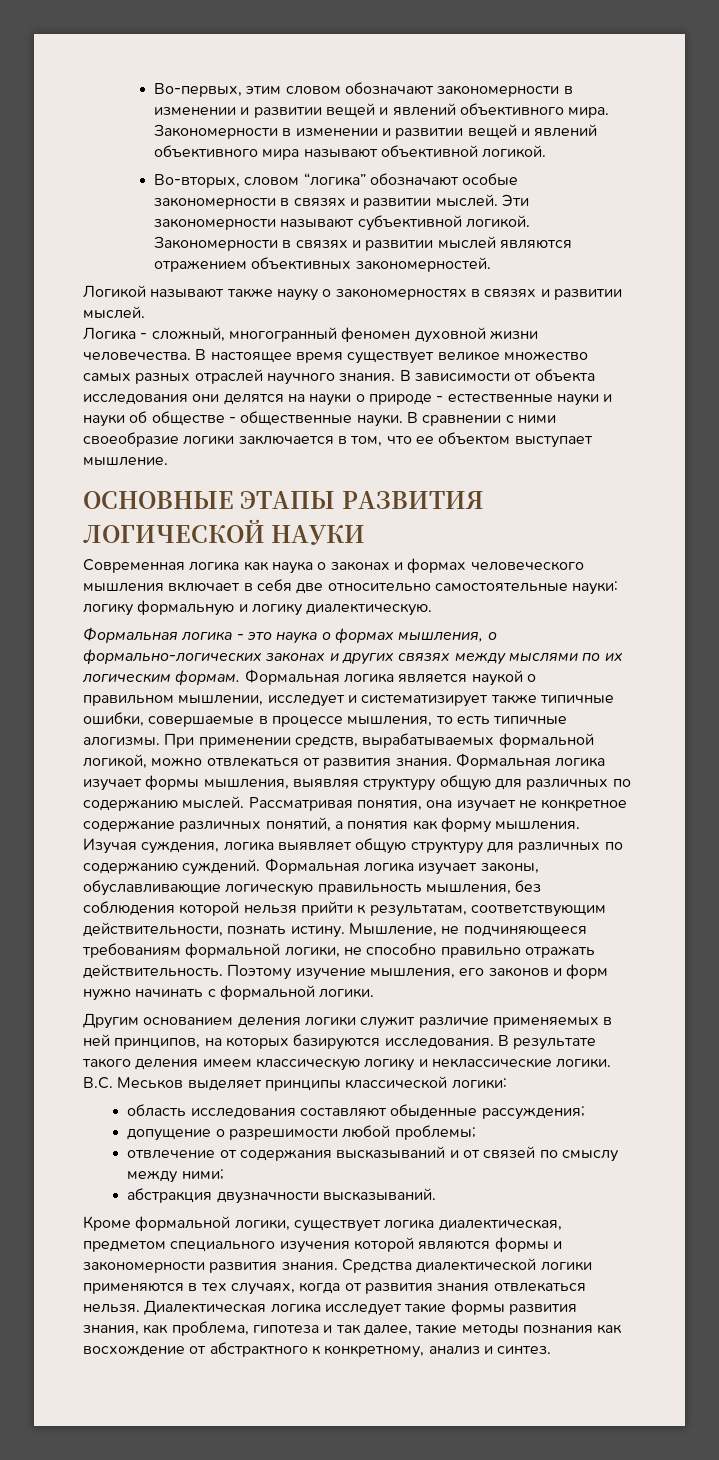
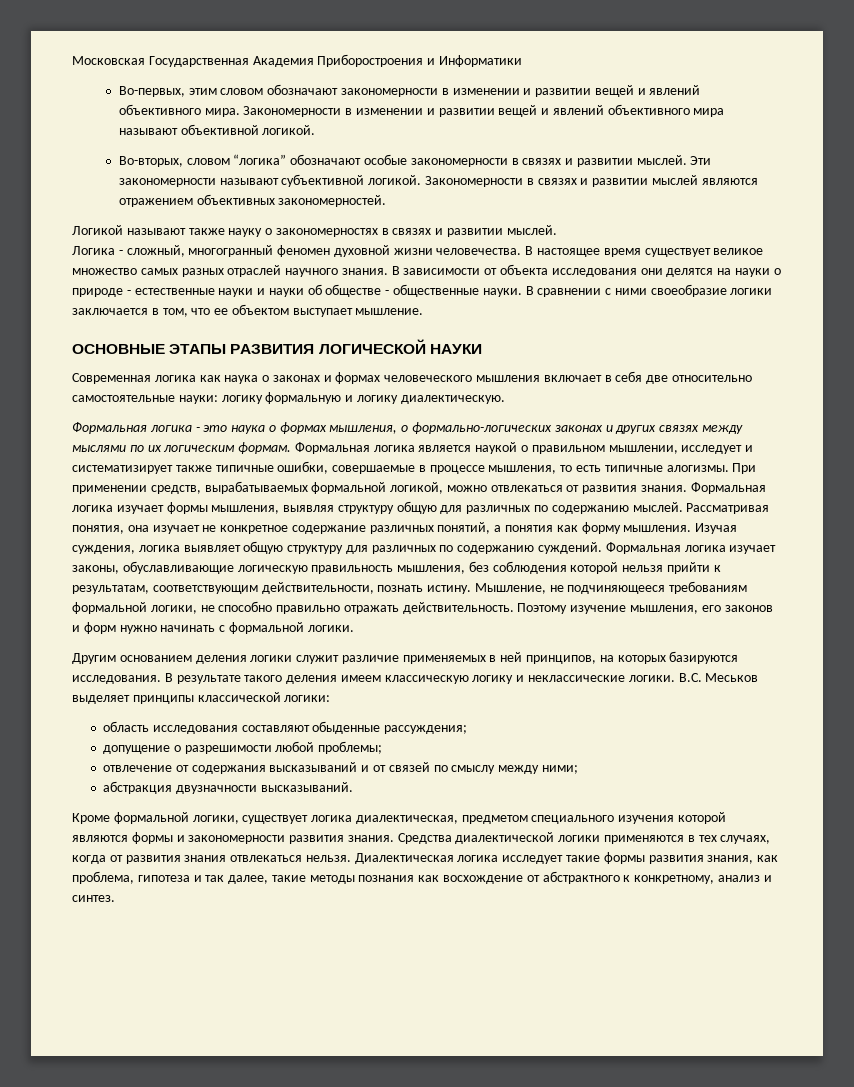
+ Московская Государственная Академия Приборостроения и Информатики

